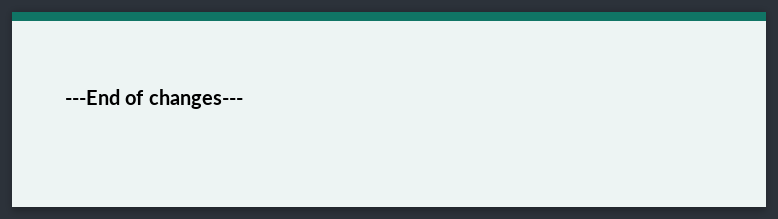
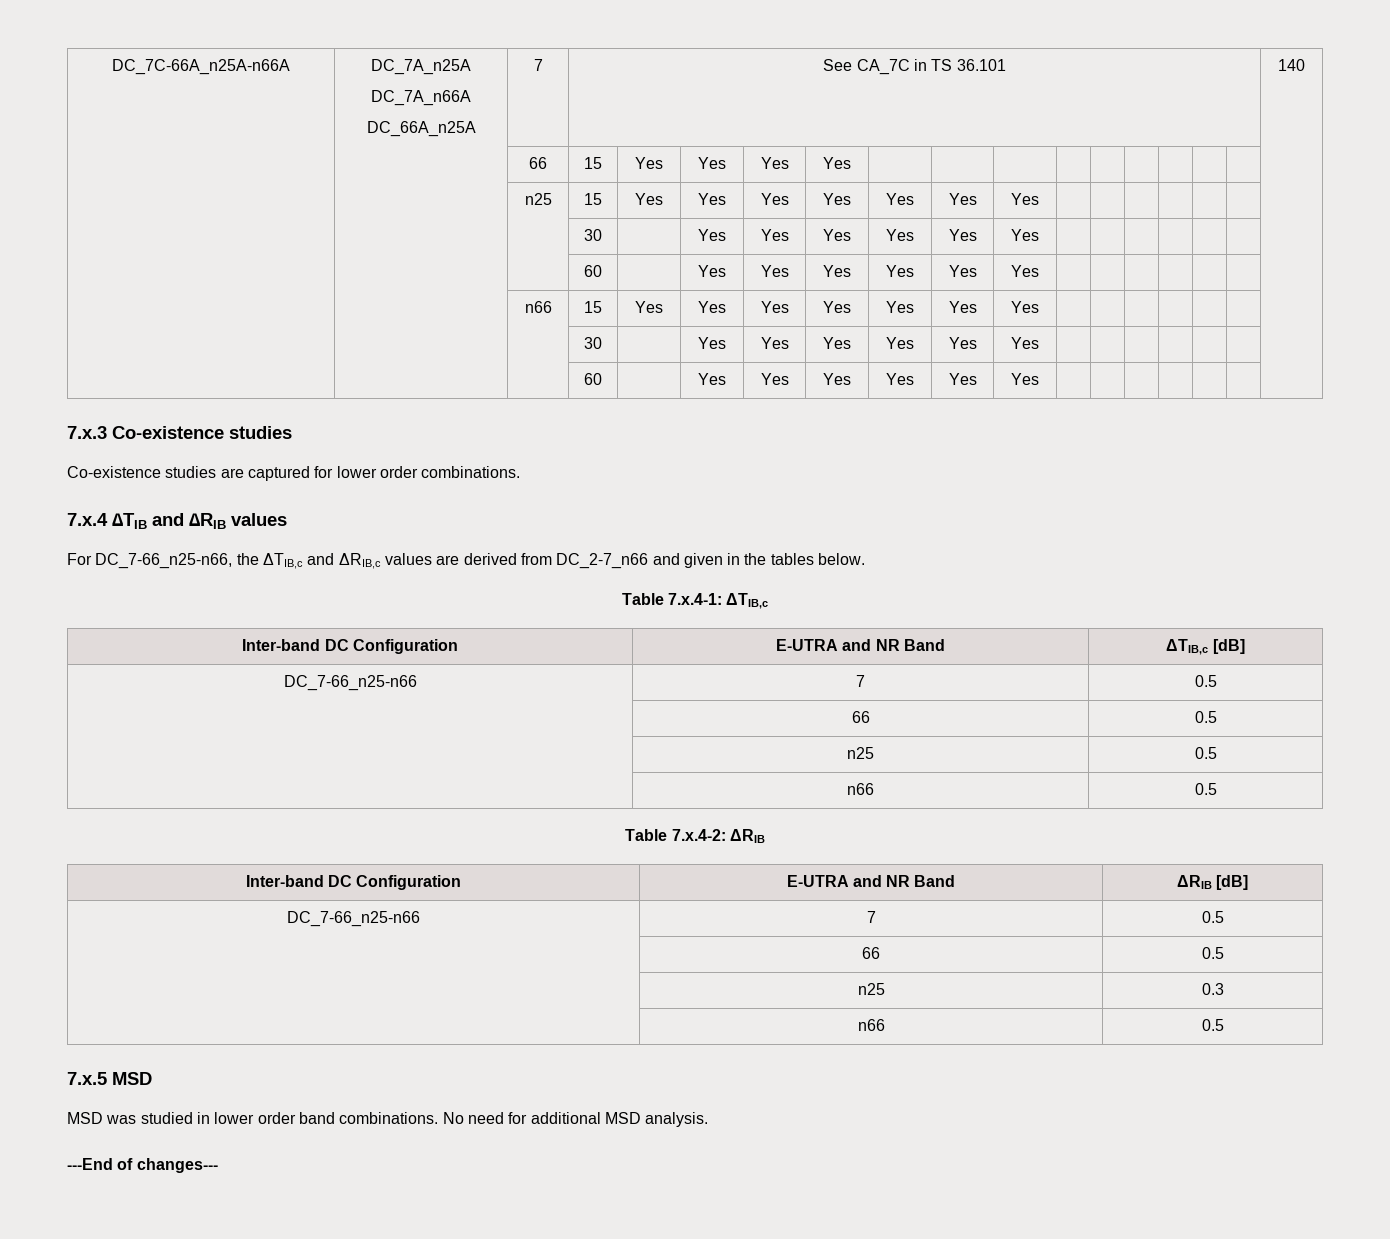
+ DC_7C-66A_n25A-n66A | DC_7A_n25A
+ DC_7A_n66A
+ DC_66A_n25A | 7 | See CA_7C in TS 36.101 | 140
+ | | 66 | 15 | Yes | Yes | Yes | Yes | | | | | | | | | |
+ | | n25 | 15 | Yes | Yes | Yes | Yes | Yes | Yes | Yes | | | | | | |
+ | | | 30 | | Yes | Yes | Yes | Yes | Yes | Yes | | | | | | |
+ | | | 60 | | Yes | Yes | Yes | Yes | Yes | Yes | | | | | | |
+ | | n66 | 15 | Yes | Yes | Yes | Yes | Yes | Yes | Yes | | | | | | |
+ | | | 30 | | Yes | Yes | Yes | Yes | Yes | Yes | | | | | | |
+ | | | 60 | | Yes | Yes | Yes | Yes | Yes | Yes | | | | | | |
+ 7.x.3 Co-existence studies
+ Co-existence studies are captured for lower order combinations.
+ 7.x.4 ∆TIB and ∆RIB values
+ For DC_7-66_n25-n66, the ΔTIB,c and ΔRIB,c values are derived from DC_2-7_n66 and given in the tables below.
+ Table 7.x.4-1: ΔTIB,c
+ Inter-band DC Configuration | E-UTRA and NR Band | ΔTIB,c [dB]
+ DC_7-66_n25-n66 | 7 | 0.5
+ | 66 | 0.5
+ | n25 | 0.5
+ | n66 | 0.5
+ Table 7.x.4-2: ΔRIB
+ Inter-band DC Configuration | E-UTRA and NR Band | ΔRIB [dB]
+ DC_7-66_n25-n66 | 7 | 0.5
+ | 66 | 0.5
+ | n25 | 0.3
+ | n66 | 0.5
+ 7.x.5 MSD
+ MSD was studied in lower order band combinations. No need for additional MSD analysis.

